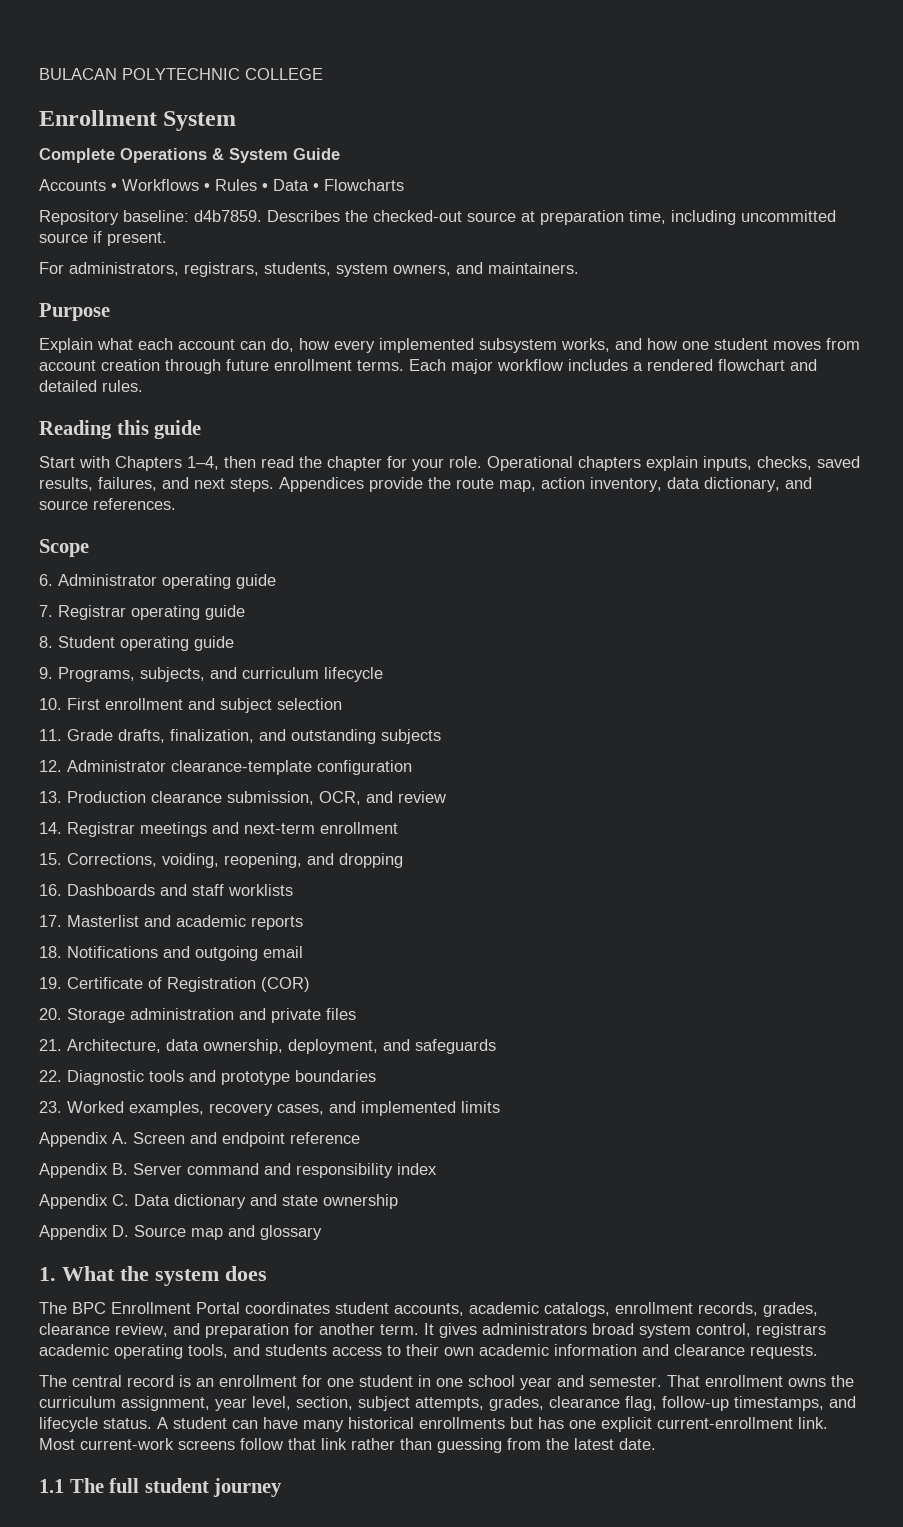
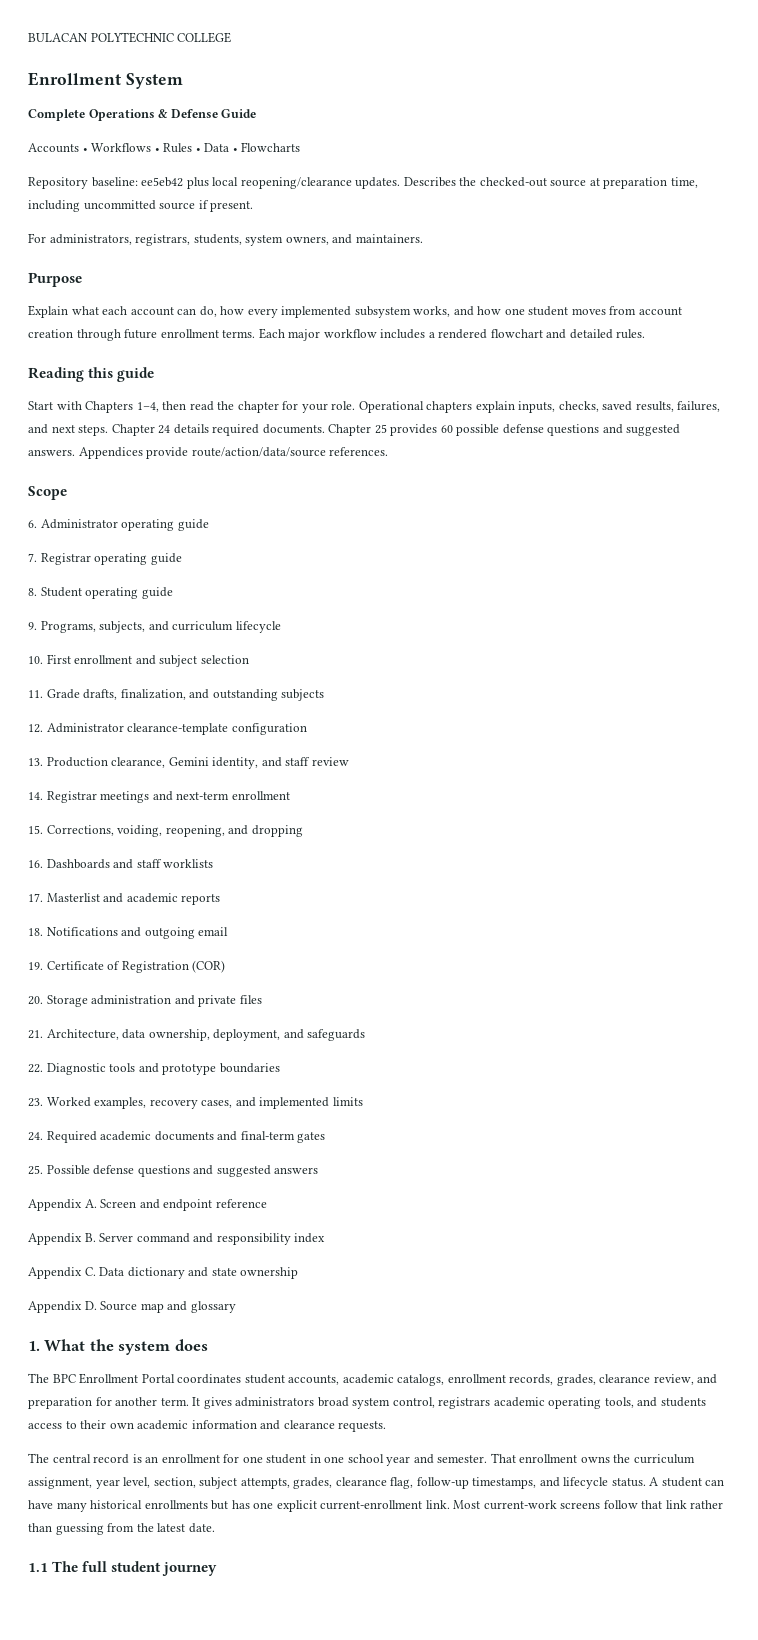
- Complete Operations & System Guide
+ Complete Operations & Defense Guide
- Repository baseline: d4b7859.
+ Repository baseline: ee5eb42 plus local reopening/clearance updates.
- Appendices provide the route map, action inventory, data dictionary, and source references.
+ Chapter 24 details required documents. Chapter 25 provides 60 possible defense questions and suggested answers. Appendices provide route/action/data/source references.
- 13. Production clearance submission, OCR, and review
+ 13. Production clearance, Gemini identity, and staff review
+ 24. Required academic documents and final-term gates
+ 25. Possible defense questions and suggested answers

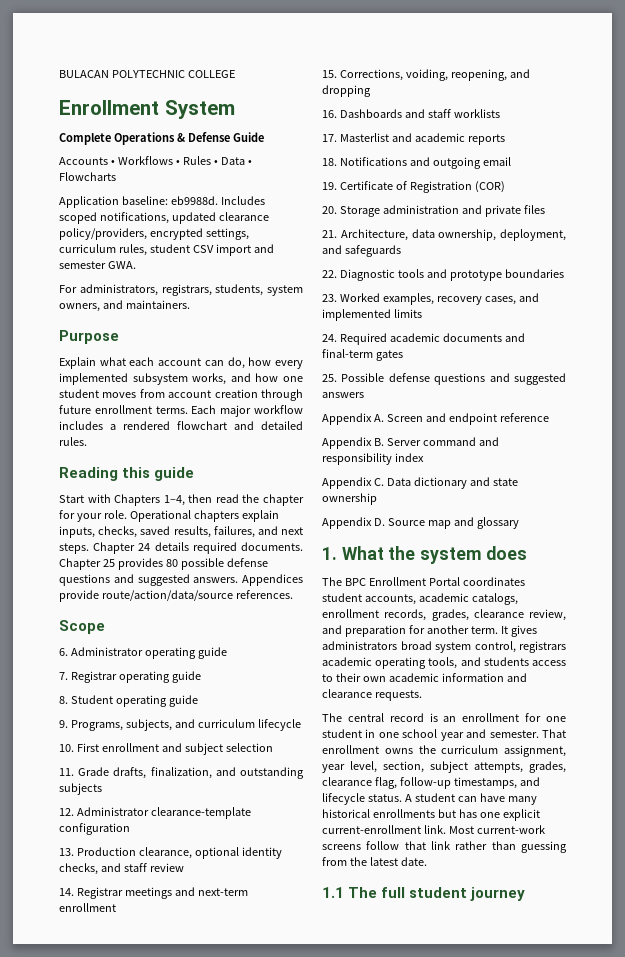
- Repository baseline: ee5eb42 plus local reopening/clearance updates. Describes the checked-out source at preparation time, including uncommitted source if present.
+ Application baseline: eb9988d. Includes scoped notifications, updated clearance policy/providers, encrypted settings, curriculum rules, student CSV import and semester GWA.
- Chapter 25 provides 60 possible defense questions and suggested answers.
+ Chapter 25 provides 80 possible defense questions and suggested answers.
- 13. Production clearance, Gemini identity, and staff review
+ 13. Production clearance, optional identity checks, and staff review

